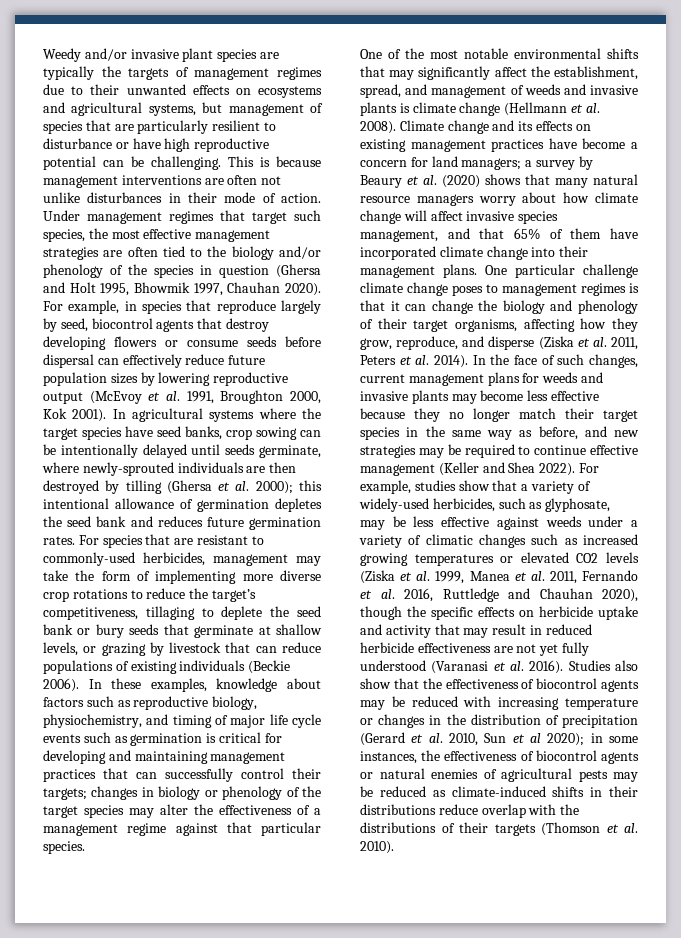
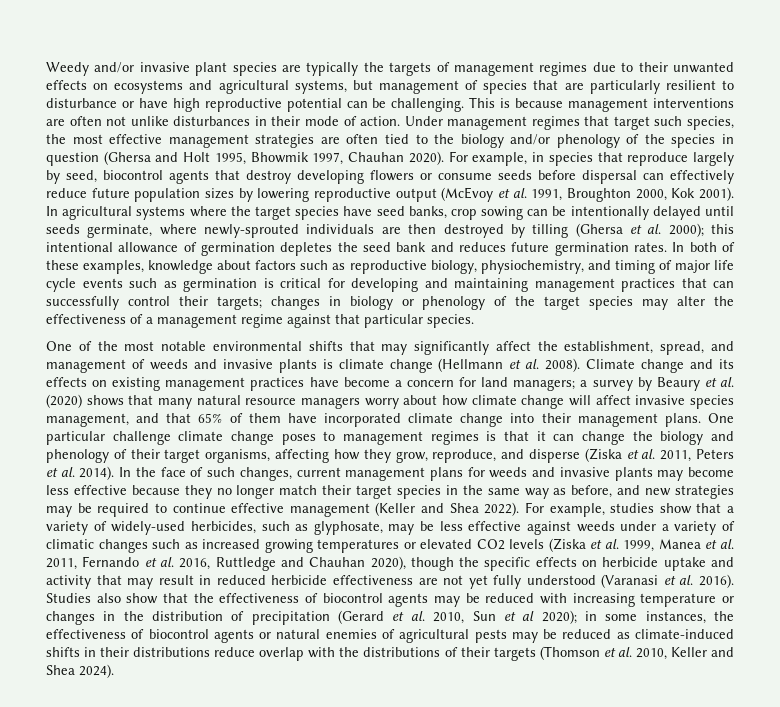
- For species that are resistant to commonly-used herbicides, management may take the form of implementing more diverse crop rotations to reduce the target’s competitiveness, tillaging to deplete the seed bank or bury seeds that germinate at shallow levels, or grazing by livestock that can reduce populations of existing individuals (Beckie 2006). In these examples, knowledge about factors such as reproductive biology, physiochemistry, and timing of major life cycle events such as germination is critical for developing and maintaining management practices that can successfully control their targets; changes in biology or phenology of the target species may alter the effectiveness of a management regime against that particular species.
+ In both of these examples, knowledge about factors such as reproductive biology, physiochemistry, and timing of major life cycle events such as germination is critical for developing and maintaining management practices that can successfully control their targets; changes in biology or phenology of the target species may alter the effectiveness of a management regime against that particular species.
- in some instances, the effectiveness of biocontrol agents or natural enemies of agricultural pests may be reduced as climate-induced shifts in their distributions reduce overlap with the distributions of their targets (Thomson et al. 2010).
+ in some instances, the effectiveness of biocontrol agents or natural enemies of agricultural pests may be reduced as climate-induced shifts in their distributions reduce overlap with the distributions of their targets (Thomson et al. 2010, Keller and Shea 2024).

